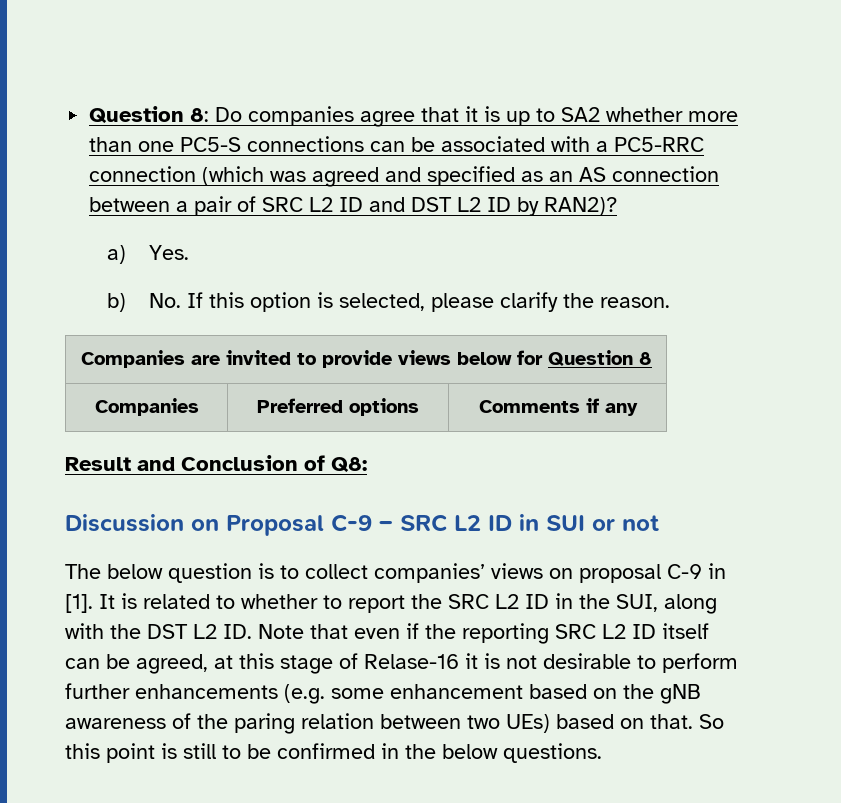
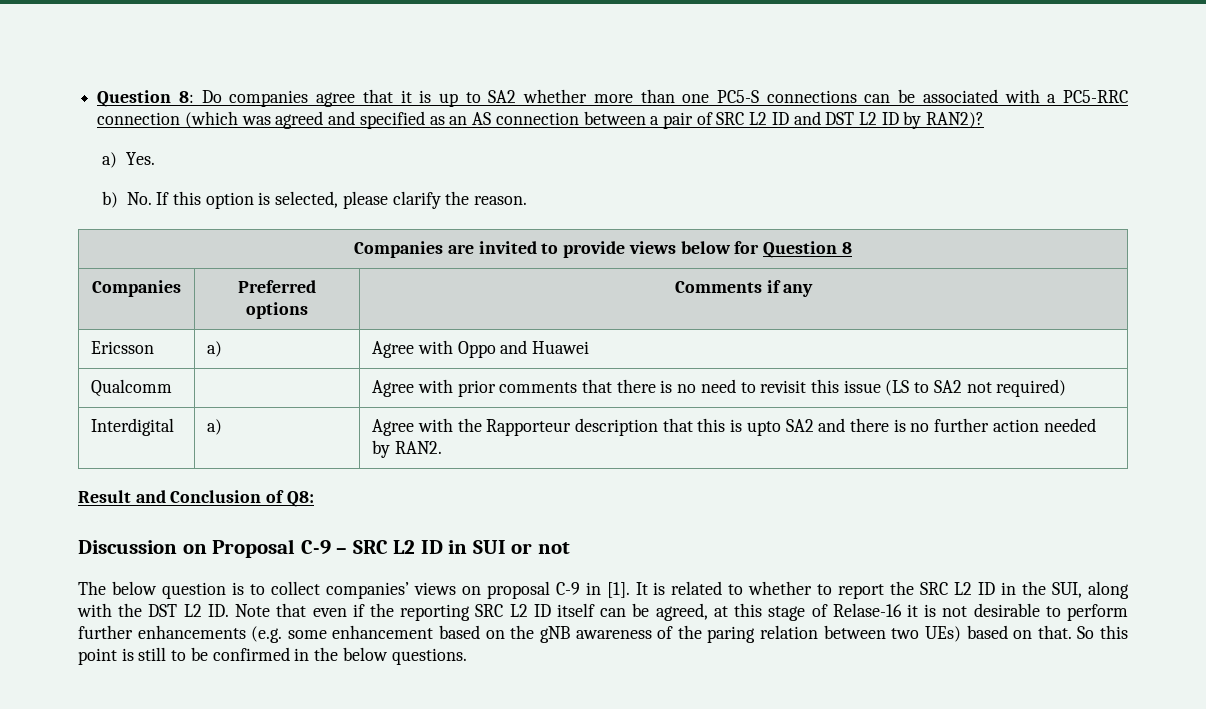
+ Ericsson | a) | Agree with Oppo and Huawei
+ Qualcomm | | Agree with prior comments that there is no need to revisit this issue (LS to SA2 not required)
+ Interdigital | a) | Agree with the Rapporteur description that this is upto SA2 and there is no further action needed by RAN2.

